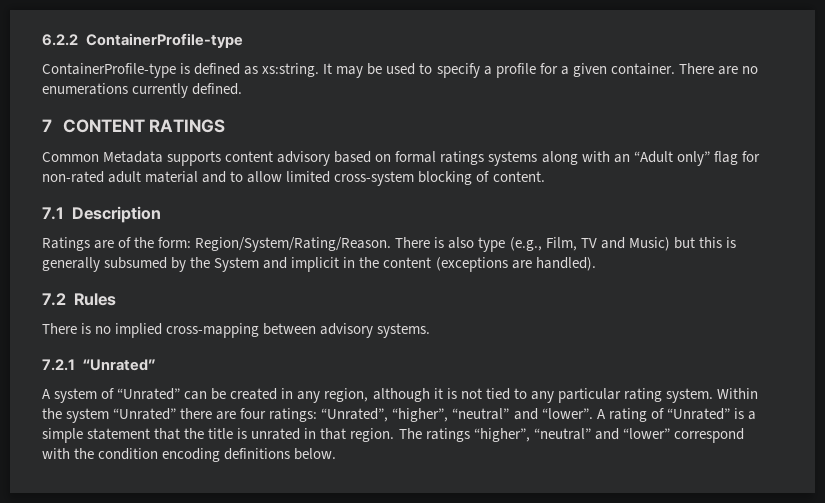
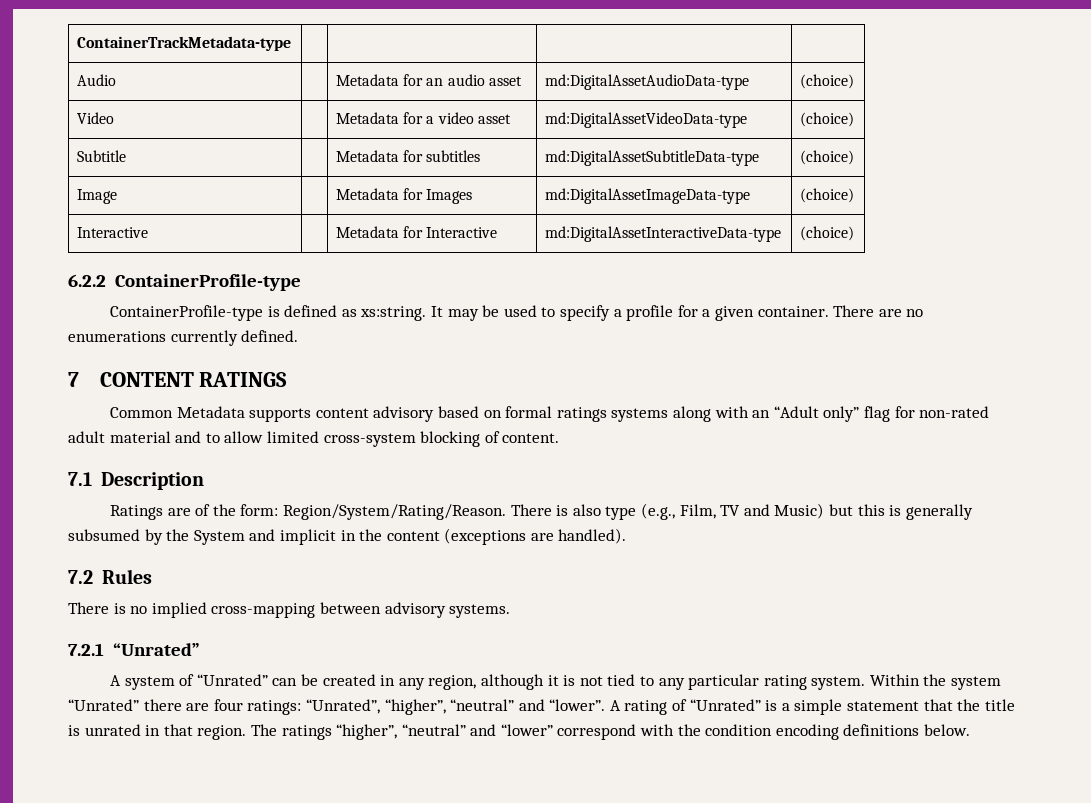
+ ContainerTrackMetadata-type | | | |
+ Audio | | Metadata for an audio asset | md:DigitalAssetAudioData-type | (choice)
+ Video | | Metadata for a video asset | md:DigitalAssetVideoData-type | (choice)
+ Subtitle | | Metadata for subtitles | md:DigitalAssetSubtitleData-type | (choice)
+ Image | | Metadata for Images | md:DigitalAssetImageData-type | (choice)
+ Interactive | | Metadata for Interactive | md:DigitalAssetInteractiveData-type | (choice)

